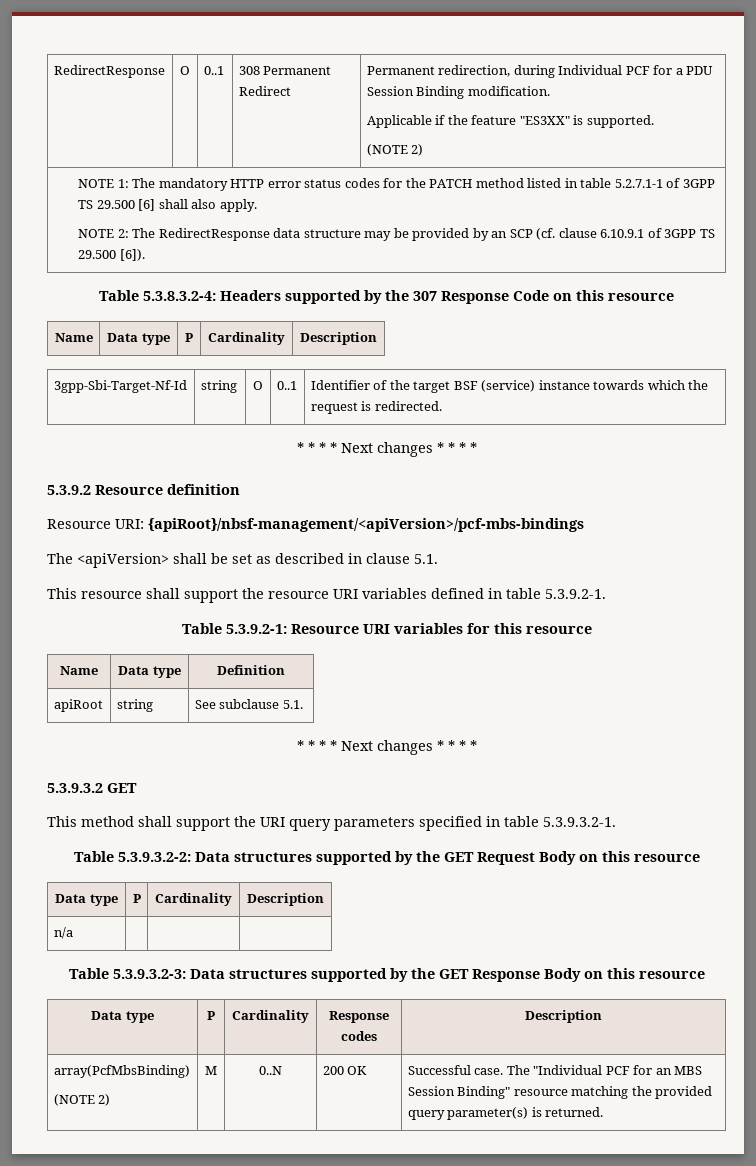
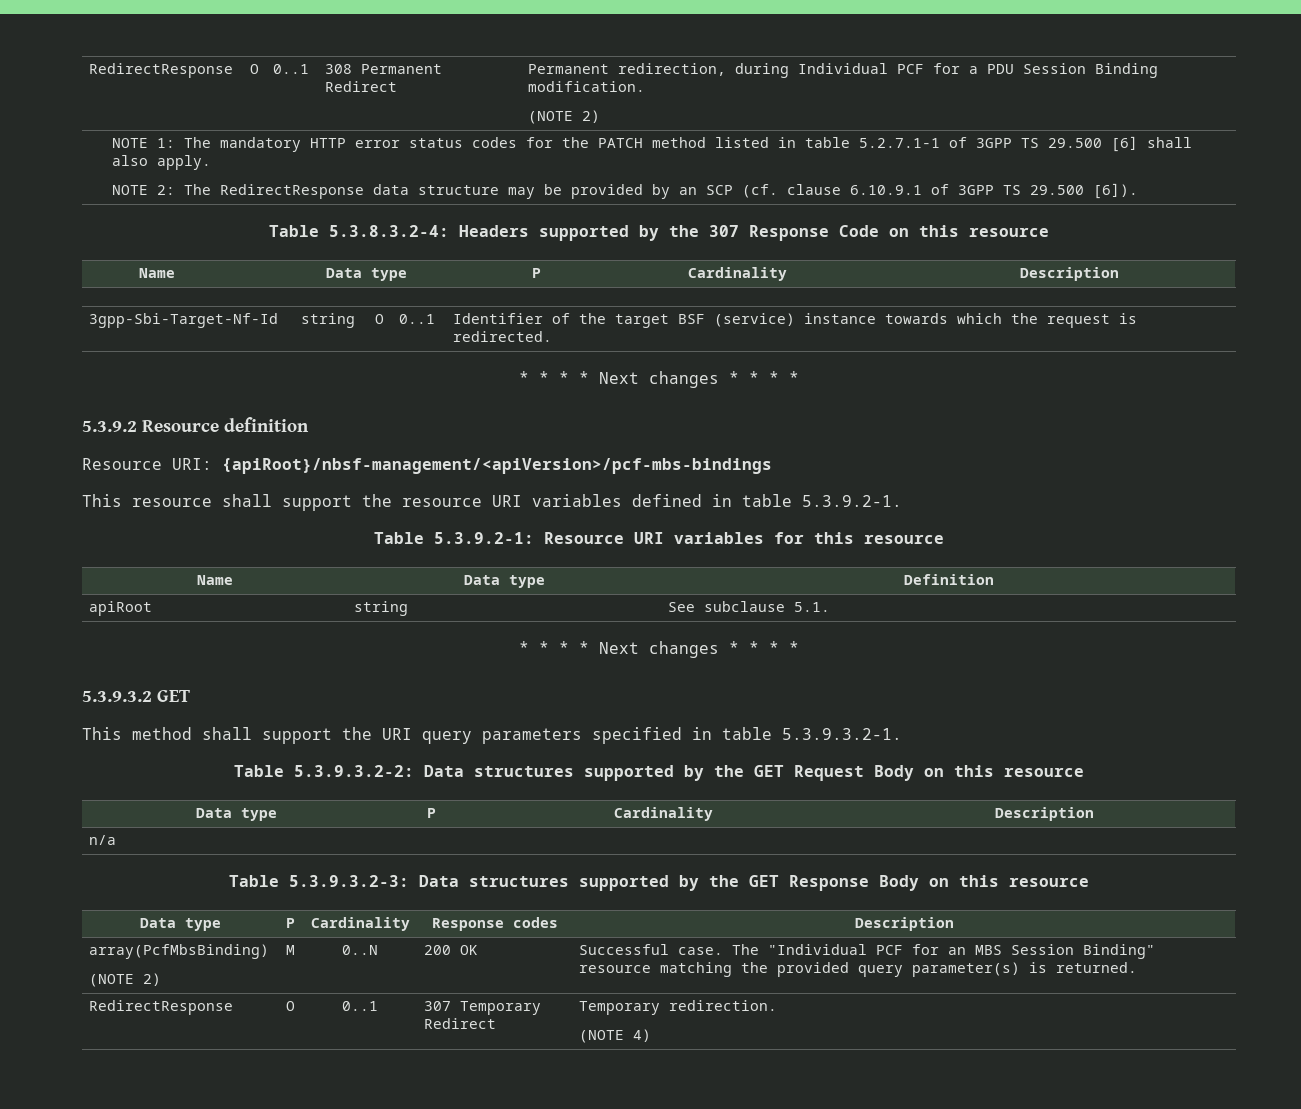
  RedirectResponse | O | 0..1 | 308 Permanent Redirect | Permanent redirection, during Individual PCF for a PDU Session Binding modification.
- Applicable if the feature "ES3XX" is supported.
- The <apiVersion> shall be set as described in clause 5.1.
+ RedirectResponse | O | 0..1 | 307 Temporary Redirect | Temporary redirection.
+ (NOTE 4)

